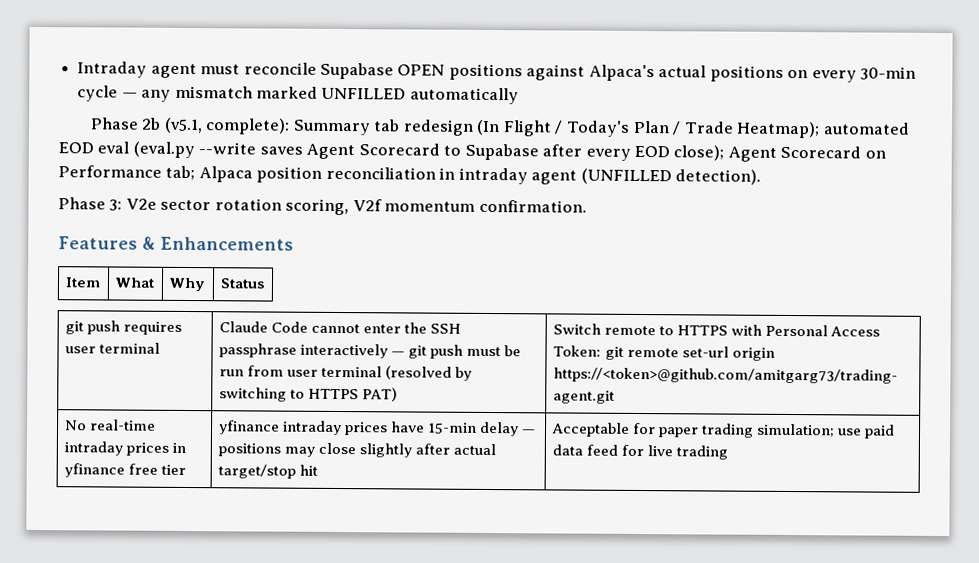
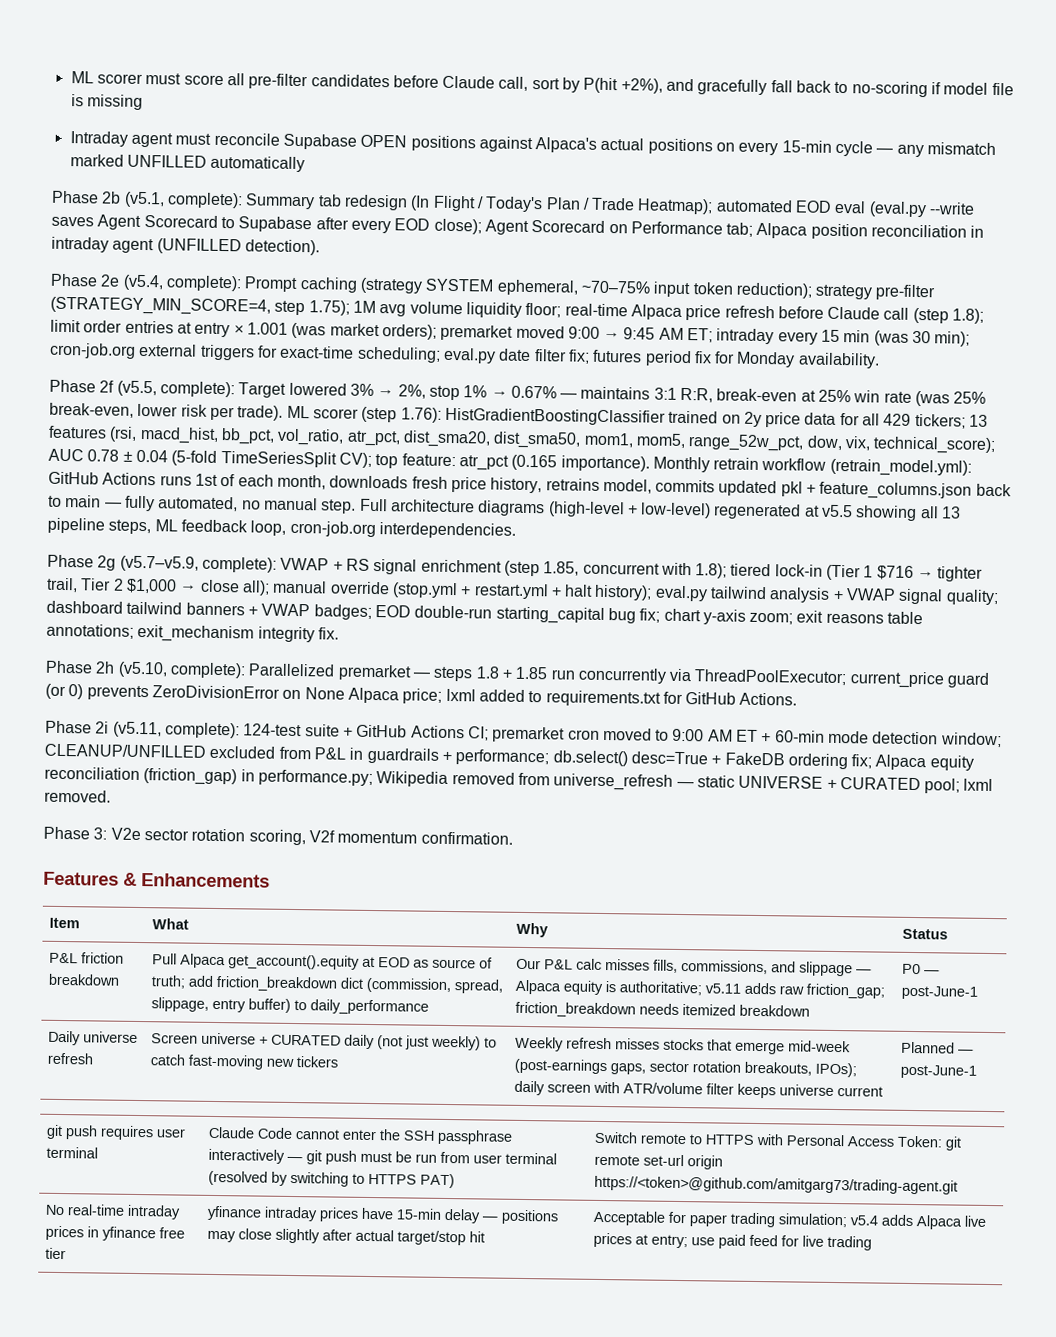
+ ML scorer must score all pre-filter candidates before Claude call, sort by P(hit +2%), and gracefully fall back to no-scoring if model file is missing
- Intraday agent must reconcile Supabase OPEN positions against Alpaca's actual positions on every 30-min cycle — any mismatch marked UNFILLED automatically
+ Intraday agent must reconcile Supabase OPEN positions against Alpaca's actual positions on every 15-min cycle — any mismatch marked UNFILLED automatically
+ Phase 2e (v5.4, complete): Prompt caching (strategy SYSTEM ephemeral, ~70–75% input token reduction); strategy pre-filter (STRATEGY_MIN_SCORE=4, step 1.75); 1M avg volume liquidity floor; real-time Alpaca price refresh before Claude call (step 1.8); limit order entries at entry × 1.001 (was market orders); premarket moved 9:00 → 9:45 AM ET; intraday every 15 min (was 30 min); cron-job.org external triggers for exact-time scheduling; eval.py date filter fix; futures period fix for Monday availability.
+ Phase 2f (v5.5, complete): Target lowered 3% → 2%, stop 1% → 0.67% — maintains 3:1 R:R, break-even at 25% win rate (was 25% break-even, lower risk per trade). ML scorer (step 1.76): HistGradientBoostingClassifier trained on 2y price data for all 429 tickers; 13 features (rsi, macd_hist, bb_pct, vol_ratio, atr_pct, dist_sma20, dist_sma50, mom1, mom5, range_52w_pct, dow, vix, technical_score); AUC 0.78 ± 0.04 (5-fold TimeSeriesSplit CV); top feature: atr_pct (0.165 importance). Monthly retrain workflow (retrain_model.yml): GitHub Actions runs 1st of each month, downloads fresh price history, retrains model, commits updated pkl + feature_columns.json back to main — fully automated, no manual step. Full architecture diagrams (high-level + low-level) regenerated at v5.5 showing all 13 pipeline steps, ML feedback loop, cron-job.org interdependencies.
+ Phase 2g (v5.7–v5.9, complete): VWAP + RS signal enrichment (step 1.85, concurrent with 1.8); tiered lock-in (Tier 1 $716 → tighter trail, Tier 2 $1,000 → close all); manual override (stop.yml + restart.yml + halt history); eval.py tailwind analysis + VWAP signal quality; dashboard tailwind banners + VWAP badges; EOD double-run starting_capital bug fix; chart y-axis zoom; exit reasons table annotations; exit_mechanism integrity fix.
+ Phase 2h (v5.10, complete): Parallelized premarket — steps 1.8 + 1.85 run concurrently via ThreadPoolExecutor; current_price guard (or 0) prevents ZeroDivisionError on None Alpaca price; lxml added to requirements.txt for GitHub Actions.
+ Phase 2i (v5.11, complete): 124-test suite + GitHub Actions CI; premarket cron moved to 9:00 AM ET + 60-min mode detection window; CLEANUP/UNFILLED excluded from P&L in guardrails + performance; db.select() desc=True + FakeDB ordering fix; Alpaca equity reconciliation (friction_gap) in performance.py; Wikipedia removed from universe_refresh — static UNIVERSE + CURATED pool; lxml removed.
+ P&L friction breakdown | Pull Alpaca get_account().equity at EOD as source of truth; add friction_breakdown dict (commission, spread, slippage, entry buffer) to daily_performance | Our P&L calc misses fills, commissions, and slippage — Alpaca equity is authoritative; v5.11 adds raw friction_gap; friction_breakdown needs itemized breakdown | P0 — post-June-1
+ Daily universe refresh | Screen universe + CURATED daily (not just weekly) to catch fast-moving new tickers | Weekly refresh misses stocks that emerge mid-week (post-earnings gaps, sector rotation breakouts, IPOs); daily screen with ATR/volume filter keeps universe current | Planned — post-June-1
- Acceptable for paper trading simulation; use paid data feed for live trading
+ Acceptable for paper trading simulation; v5.4 adds Alpaca live prices at entry; use paid feed for live trading

